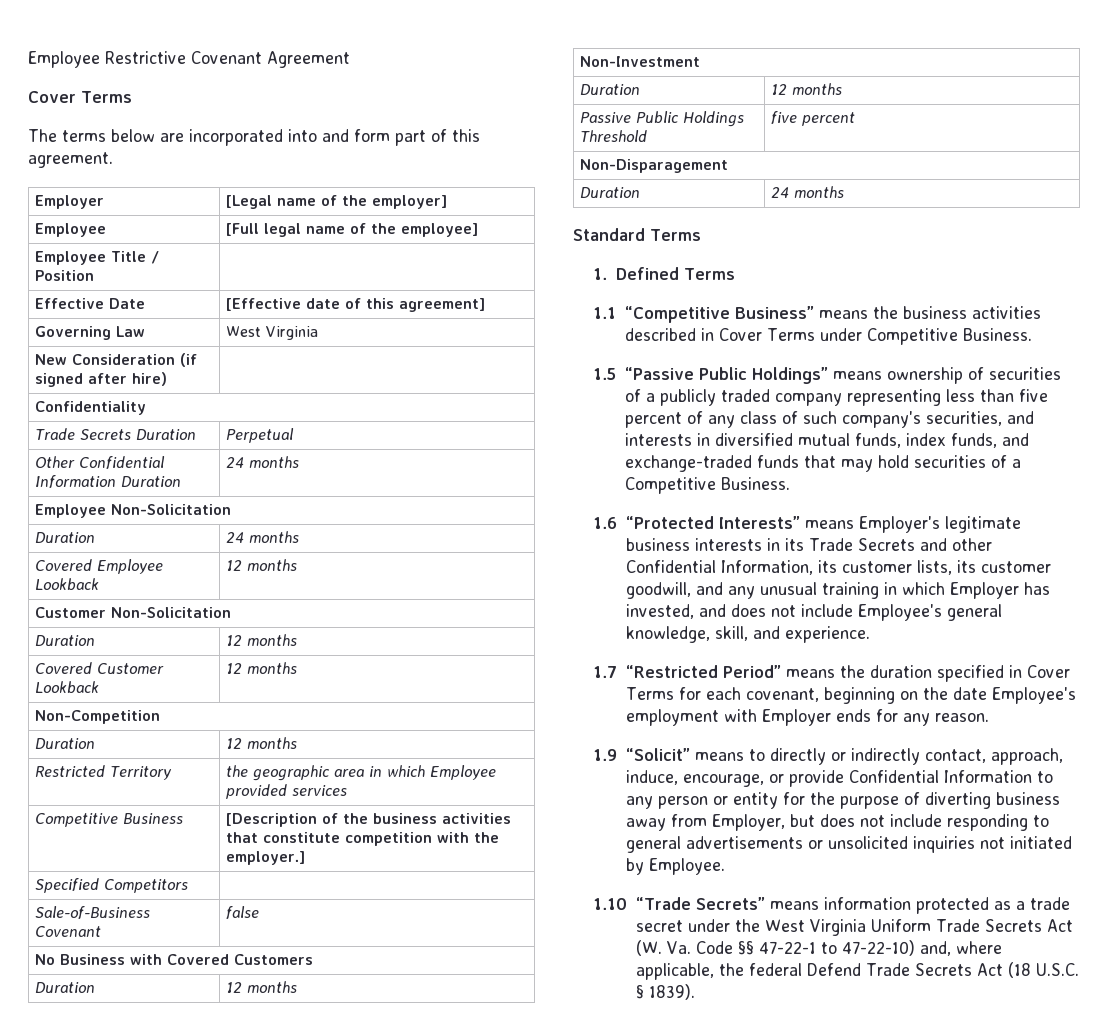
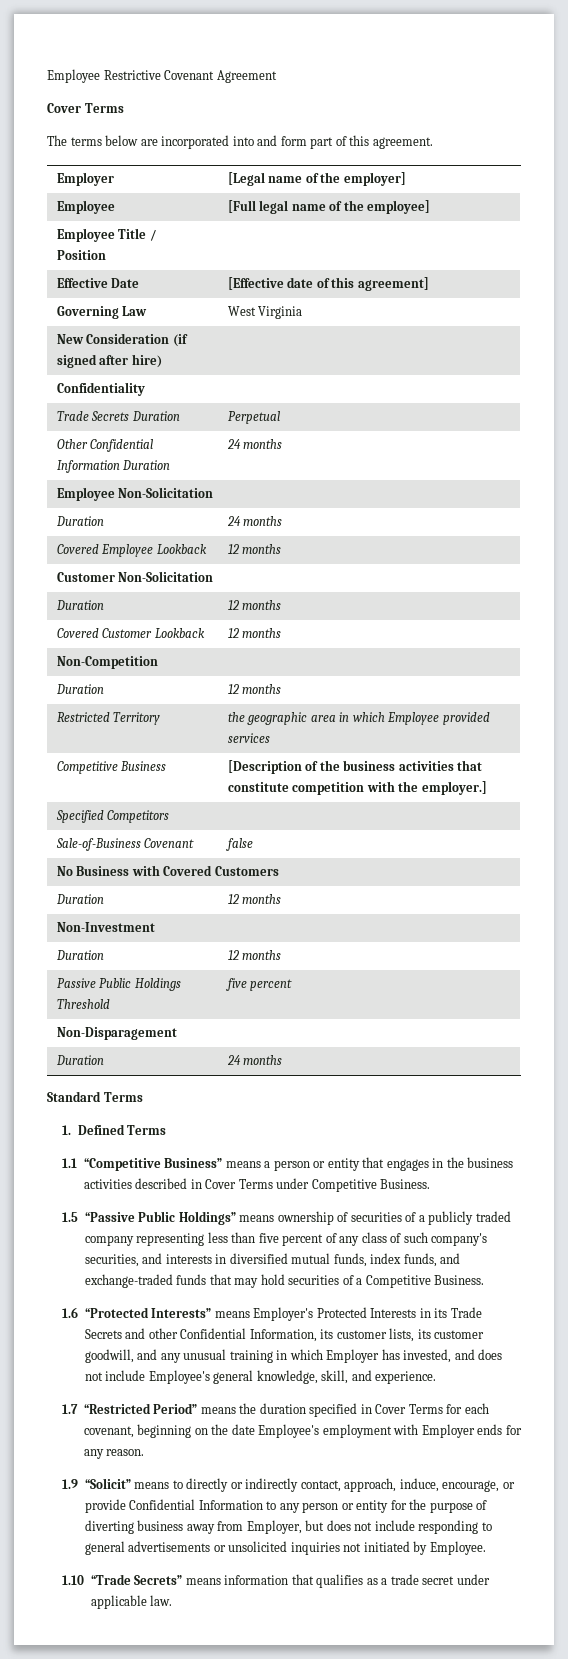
- 1.1 “Competitive Business” means the business activities described in Cover Terms under Competitive Business.
+ 1.1 “Competitive Business” means a person or entity that engages in the business activities described in Cover Terms under Competitive Business.
- 1.6 “Protected Interests” means Employer's legitimate business interests in its Trade Secrets and other Confidential Information, its customer lists, its customer goodwill, and any unusual training in which Employer has invested, and does not include Employee's general knowledge, skill, and experience.
+ 1.6 “Protected Interests” means Employer's Protected Interests in its Trade Secrets and other Confidential Information, its customer lists, its customer goodwill, and any unusual training in which Employer has invested, and does not include Employee's general knowledge, skill, and experience.
- 1.10 “Trade Secrets” means information protected as a trade secret under the West Virginia Uniform Trade Secrets Act (W. Va. Code §§ 47-22-1 to 47-22-10) and, where applicable, the federal Defend Trade Secrets Act (18 U.S.C. § 1839).
+ 1.10 “Trade Secrets” means information that qualifies as a trade secret under applicable law.

